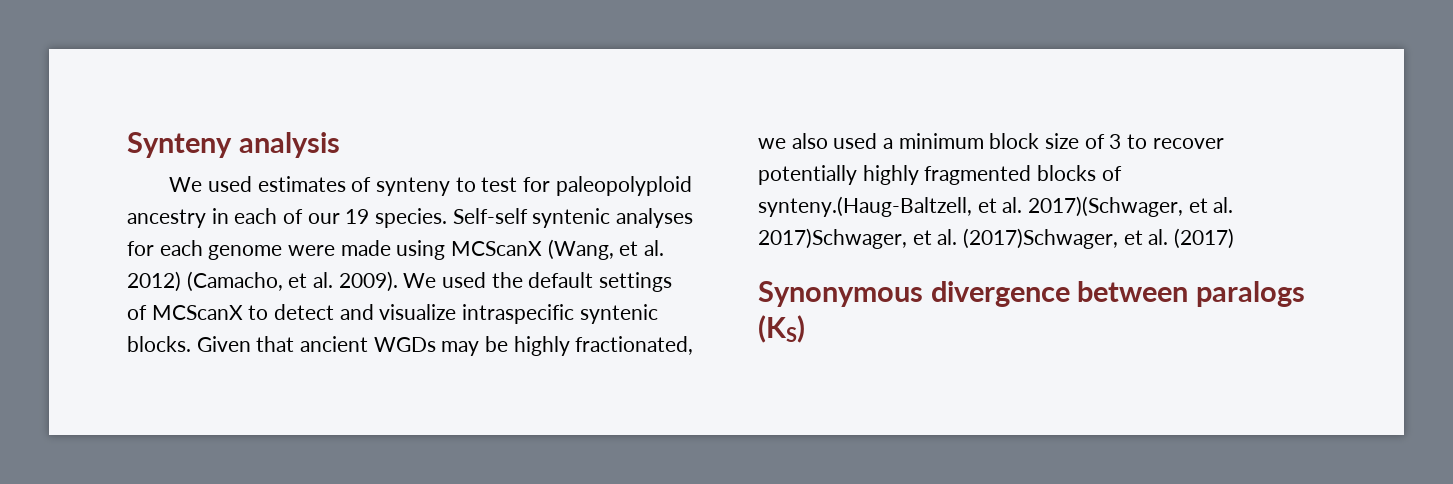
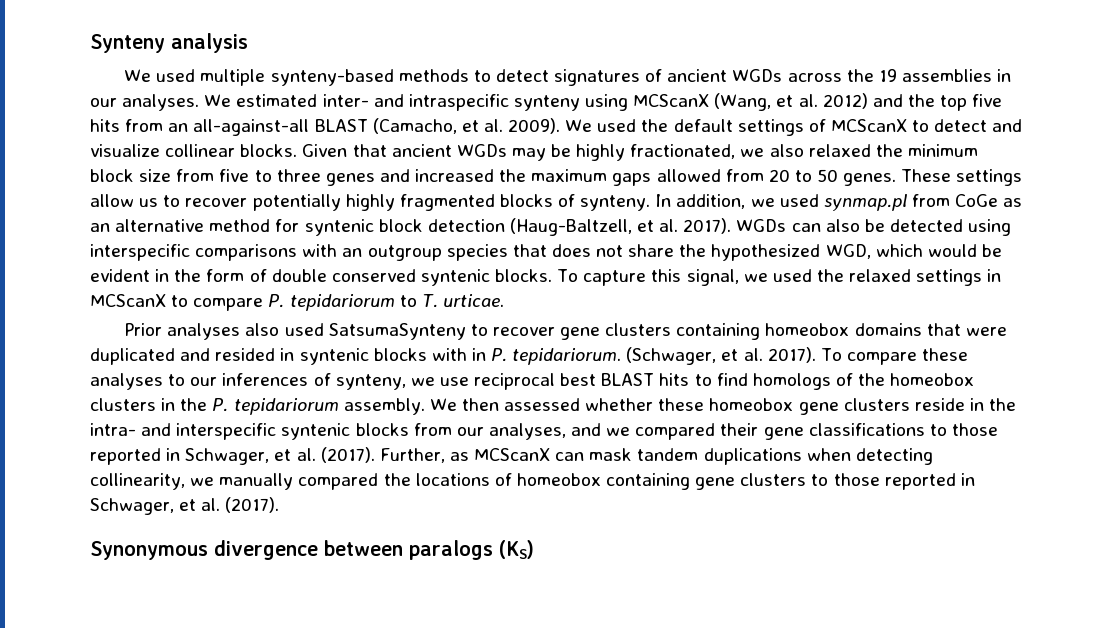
- We used estimates of synteny to test for paleopolyploid ancestry in each of our 19 species. Self-self syntenic analyses for each genome were made using MCScanX (Wang, et al. 2012) (Camacho, et al. 2009).
+ We used multiple synteny-based methods to detect signatures of ancient WGDs across the 19 assemblies in our analyses. We estimated inter- and intraspecific synteny using MCScanX (Wang, et al. 2012) and the top five hits from an all-against-all BLAST (Camacho, et al. 2009).
- We used the default settings of MCScanX to detect and visualize intraspecific syntenic blocks.
+ We used the default settings of MCScanX to detect and visualize collinear blocks.
- Given that ancient WGDs may be highly fractionated, we also used a minimum block size of 3 to recover potentially highly fragmented blocks of synteny.(Haug-Baltzell, et al. 2017)(Schwager, et al. 2017)Schwager, et al. (2017)Schwager, et al. (2017)
+ Given that ancient WGDs may be highly fractionated, we also relaxed the minimum block size from five to three genes and increased the maximum gaps allowed from 20 to 50 genes. These settings allow us to recover potentially highly fragmented blocks of synteny. In addition, we used synmap.pl from CoGe as an alternative method for syntenic block detection (Haug-Baltzell, et al. 2017). WGDs can also be detected using interspecific comparisons with an outgroup species that does not share the hypothesized WGD, which would be evident in the form of double conserved syntenic blocks. To capture this signal, we used the relaxed settings in MCScanX to compare P. tepidariorum to T. urticae.
+ Prior analyses also used SatsumaSynteny to recover gene clusters containing homeobox domains that were duplicated and resided in syntenic blocks with in P. tepidariorum. (Schwager, et al. 2017). To compare these analyses to our inferences of synteny, we use reciprocal best BLAST hits to find homologs of the homeobox clusters in the P. tepidariorum assembly. We then assessed whether these homeobox gene clusters reside in the intra- and interspecific syntenic blocks from our analyses, and we compared their gene classifications to those reported in Schwager, et al. (2017). Further, as MCScanX can mask tandem duplications when detecting collinearity, we manually compared the locations of homeobox containing gene clusters to those reported in Schwager, et al. (2017).

